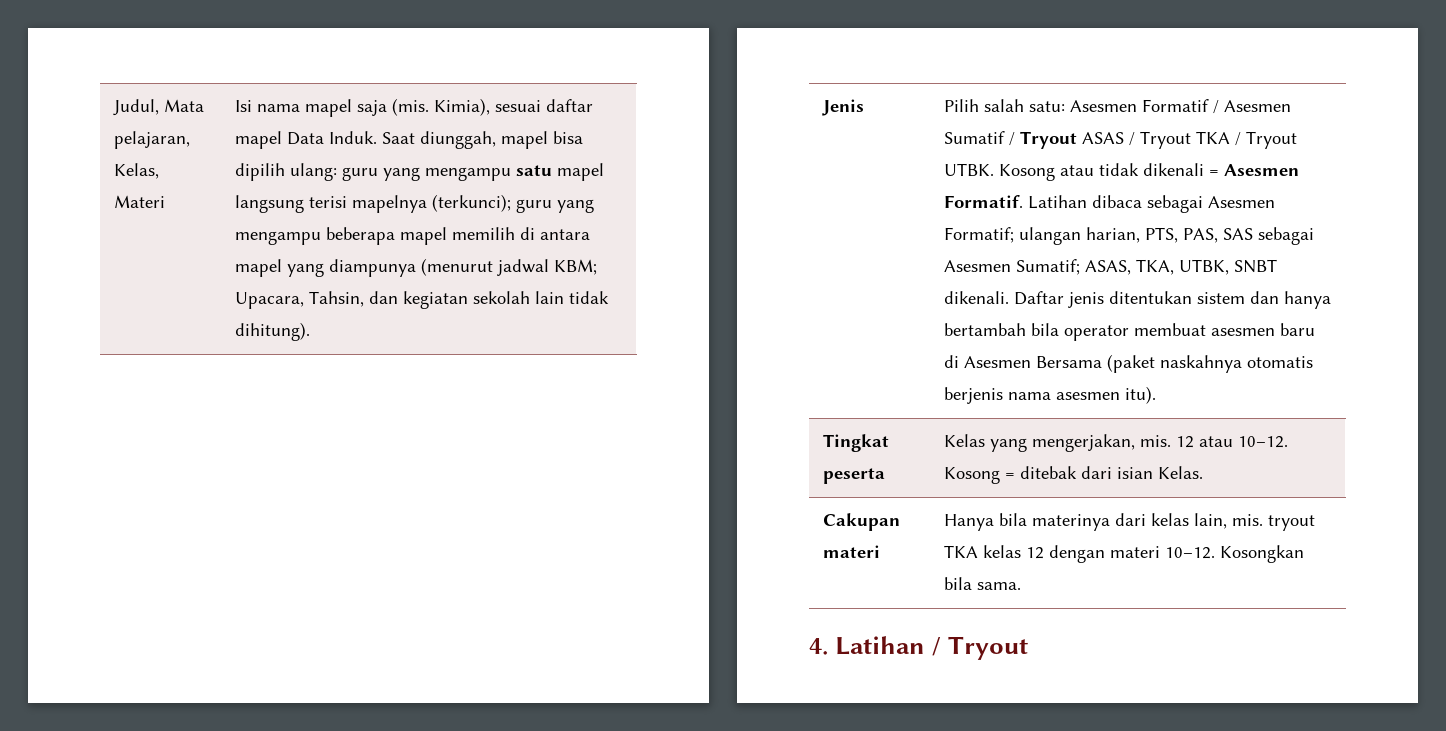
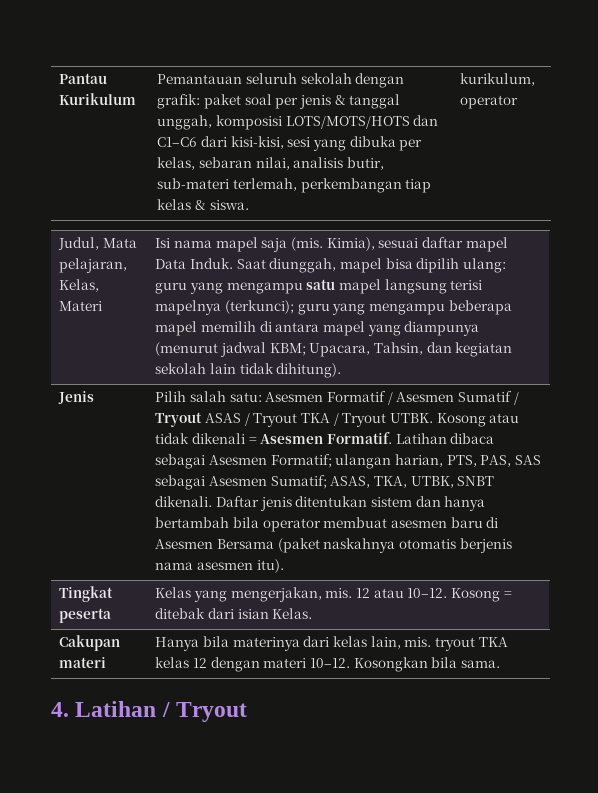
+ Pantau Kurikulum | Pemantauan seluruh sekolah dengan grafik: paket soal per jenis & tanggal unggah, komposisi LOTS/MOTS/HOTS dan C1–C6 dari kisi-kisi, sesi yang dibuka per kelas, sebaran nilai, analisis butir, sub-materi terlemah, perkembangan tiap kelas & siswa. | kurikulum, operator

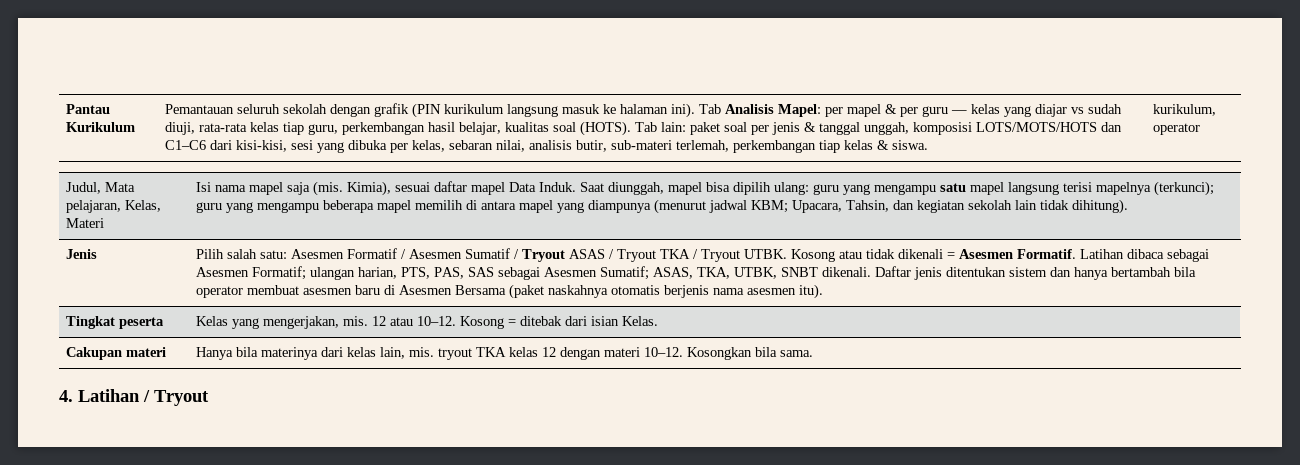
- Pemantauan seluruh sekolah dengan grafik: paket soal per jenis & tanggal unggah, komposisi LOTS/MOTS/HOTS dan C1–C6 dari kisi-kisi, sesi yang dibuka per kelas, sebaran nilai, analisis butir, sub-materi terlemah, perkembangan tiap kelas & siswa.
+ Pemantauan seluruh sekolah dengan grafik (PIN kurikulum langsung masuk ke halaman ini). Tab Analisis Mapel: per mapel & per guru — kelas yang diajar vs sudah diuji, rata-rata kelas tiap guru, perkembangan hasil belajar, kualitas soal (HOTS). Tab lain: paket soal per jenis & tanggal unggah, komposisi LOTS/MOTS/HOTS dan C1–C6 dari kisi-kisi, sesi yang dibuka per kelas, sebaran nilai, analisis butir, sub-materi terlemah, perkembangan tiap kelas & siswa.

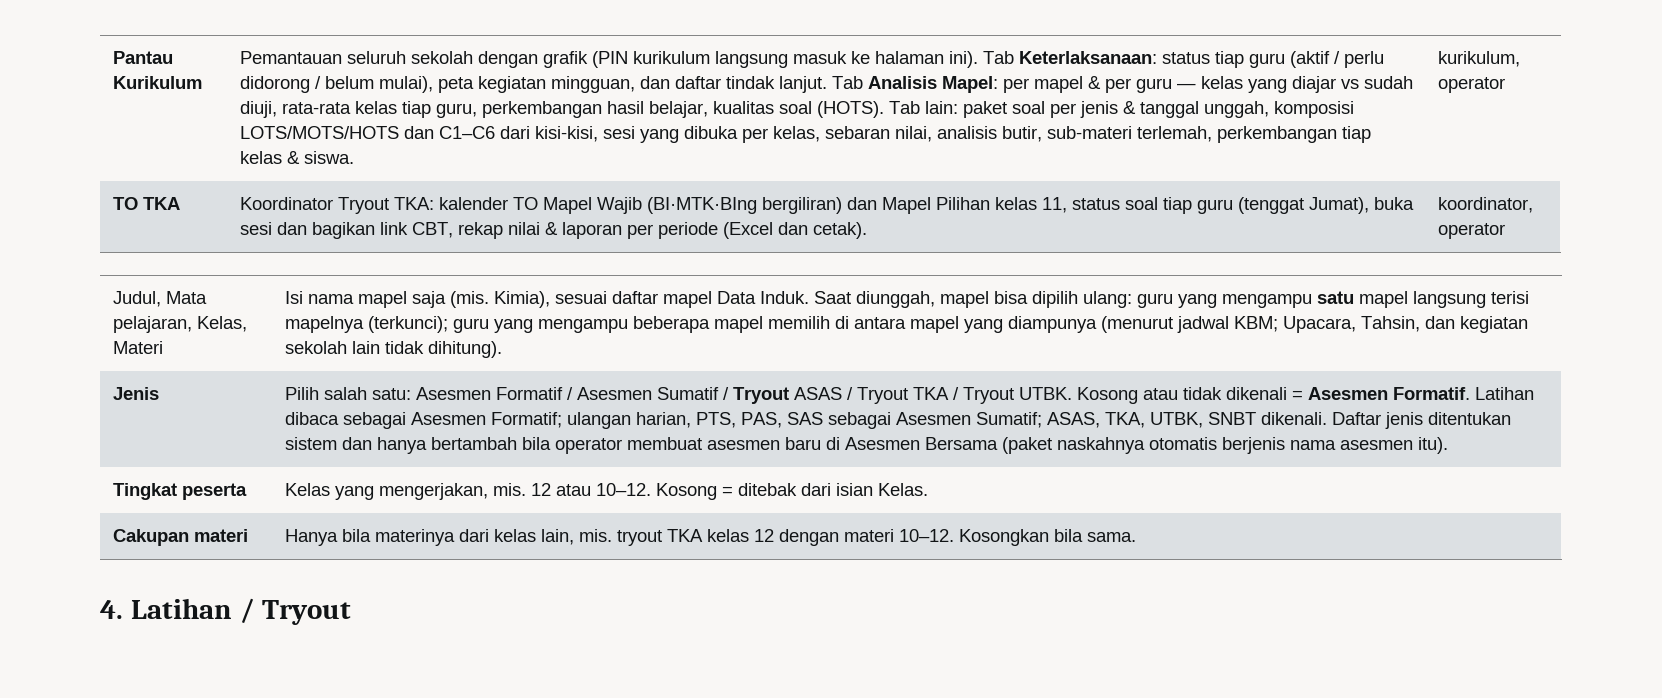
- Tab Analisis Mapel: per mapel & per guru — kelas yang diajar vs sudah diuji, rata-rata kelas tiap guru, perkembangan hasil belajar, kualitas soal (HOTS).
+ Tab Keterlaksanaan: status tiap guru (aktif / perlu didorong / belum mulai), peta kegiatan mingguan, dan daftar tindak lanjut. Tab Analisis Mapel: per mapel & per guru — kelas yang diajar vs sudah diuji, rata-rata kelas tiap guru, perkembangan hasil belajar, kualitas soal (HOTS).
+ TO TKA | Koordinator Tryout TKA: kalender TO Mapel Wajib (BI·MTK·BIng bergiliran) dan Mapel Pilihan kelas 11, status soal tiap guru (tenggat Jumat), buka sesi dan bagikan link CBT, rekap nilai & laporan per periode (Excel dan cetak). | koordinator, operator

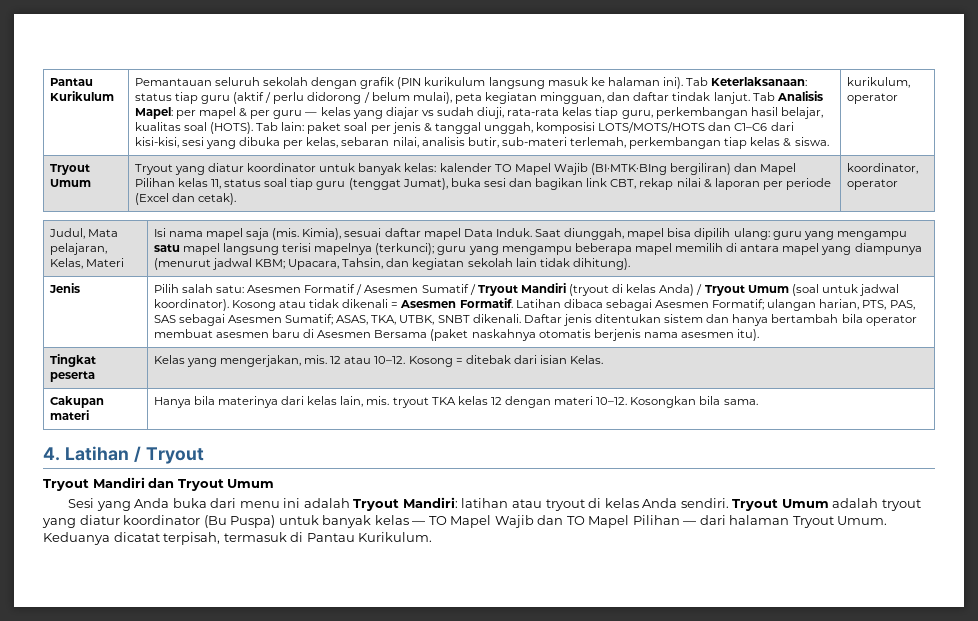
- TO TKA | Koordinator Tryout TKA: kalender TO Mapel Wajib (BI·MTK·BIng bergiliran) dan Mapel Pilihan kelas 11, status soal tiap guru (tenggat Jumat), buka sesi dan bagikan link CBT, rekap nilai & laporan per periode (Excel dan cetak).
+ Tryout Umum | Tryout yang diatur koordinator untuk banyak kelas: kalender TO Mapel Wajib (BI·MTK·BIng bergiliran) dan Mapel Pilihan kelas 11, status soal tiap guru (tenggat Jumat), buka sesi dan bagikan link CBT, rekap nilai & laporan per periode (Excel dan cetak).
- Pilih salah satu: Asesmen Formatif / Asesmen Sumatif / Tryout ASAS / Tryout TKA / Tryout UTBK.
+ Pilih salah satu: Asesmen Formatif / Asesmen Sumatif / Tryout Mandiri (tryout di kelas Anda) / Tryout Umum (soal untuk jadwal koordinator).
+ Tryout Mandiri dan Tryout Umum
+ Sesi yang Anda buka dari menu ini adalah Tryout Mandiri: latihan atau tryout di kelas Anda sendiri. Tryout Umum adalah tryout yang diatur koordinator (Bu Puspa) untuk banyak kelas — TO Mapel Wajib dan TO Mapel Pilihan — dari halaman Tryout Umum. Keduanya dicatat terpisah, termasuk di Pantau Kurikulum.

